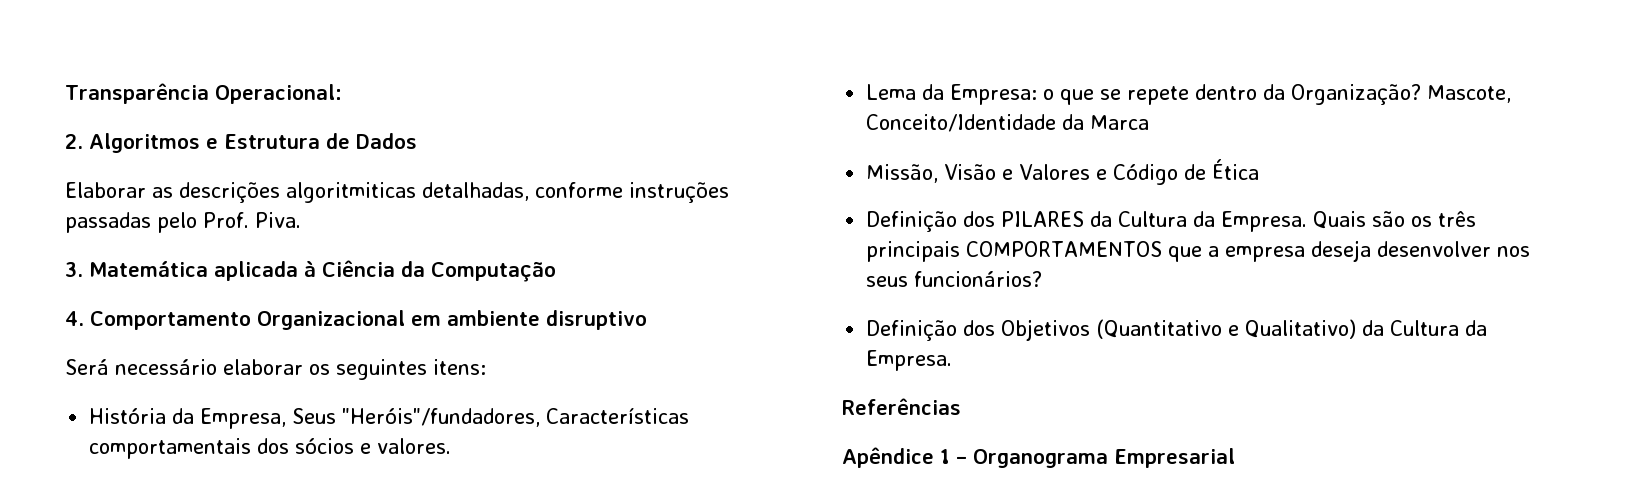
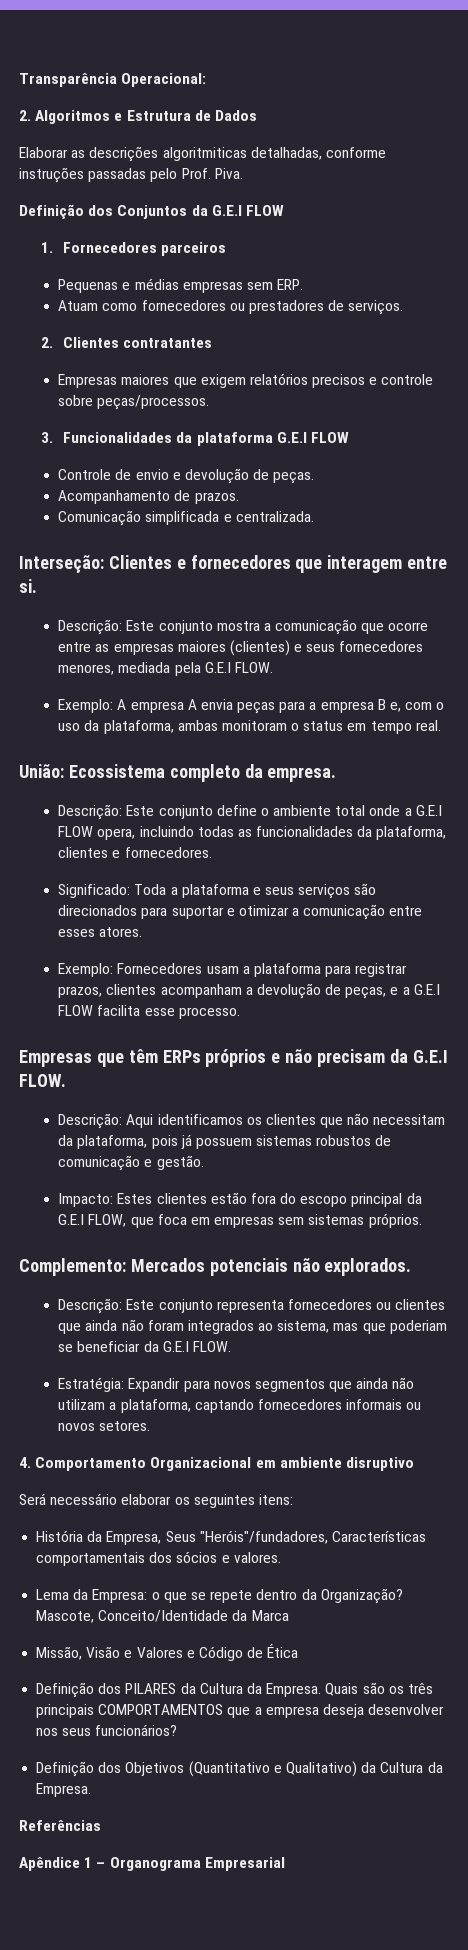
- 3. Matemática aplicada à Ciência da Computação
+ Definição dos Conjuntos da G.E.I FLOW
+ 1. Fornecedores parceiros
+ Pequenas e médias empresas sem ERP.
+ Atuam como fornecedores ou prestadores de serviços.
+ 2. Clientes contratantes
+ Empresas maiores que exigem relatórios precisos e controle sobre peças/processos.
+ 3. Funcionalidades da plataforma G.E.I FLOW
+ Controle de envio e devolução de peças.
+ Acompanhamento de prazos.
+ Comunicação simplificada e centralizada.
+ Interseção: Clientes e fornecedores que interagem entre si.
+ Descrição: Este conjunto mostra a comunicação que ocorre entre as empresas maiores (clientes) e seus fornecedores menores, mediada pela G.E.I FLOW.
+ Exemplo: A empresa A envia peças para a empresa B e, com o uso da plataforma, ambas monitoram o status em tempo real.
+ União: Ecossistema completo da empresa.
+ Descrição: Este conjunto define o ambiente total onde a G.E.I FLOW opera, incluindo todas as funcionalidades da plataforma, clientes e fornecedores.
+ Significado: Toda a plataforma e seus serviços são direcionados para suportar e otimizar a comunicação entre esses atores.
+ Exemplo: Fornecedores usam a plataforma para registrar prazos, clientes acompanham a devolução de peças, e a G.E.I FLOW facilita esse processo.
+ Empresas que têm ERPs próprios e não precisam da G.E.I FLOW.
+ Descrição: Aqui identificamos os clientes que não necessitam da plataforma, pois já possuem sistemas robustos de comunicação e gestão.
+ Impacto: Estes clientes estão fora do escopo principal da G.E.I FLOW, que foca em empresas sem sistemas próprios.
+ Complemento: Mercados potenciais não explorados.
+ Descrição: Este conjunto representa fornecedores ou clientes que ainda não foram integrados ao sistema, mas que poderiam se beneficiar da G.E.I FLOW.
+ Estratégia: Expandir para novos segmentos que ainda não utilizam a plataforma, captando fornecedores informais ou novos setores.

